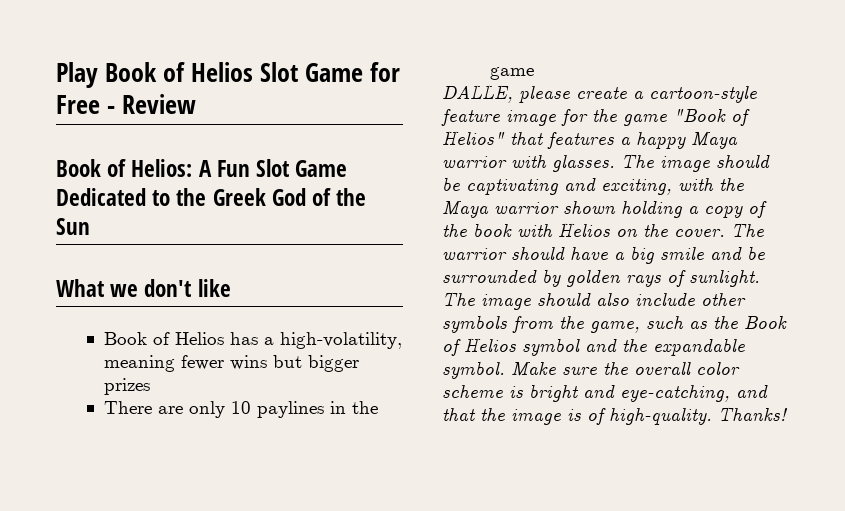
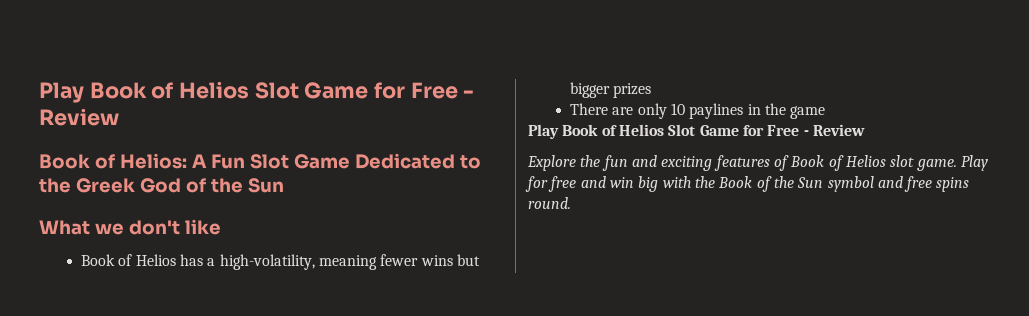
  There are only 10 paylines in the game
- DALLE, please create a cartoon-style feature image for the game "Book of Helios" that features a happy Maya warrior with glasses. The image should be captivating and exciting, with the Maya warrior shown holding a copy of the book with Helios on the cover. The warrior should have a big smile and be surrounded by golden rays of sunlight. The image should also include other symbols from the game, such as the Book of Helios symbol and the expandable symbol. Make sure the overall color scheme is bright and eye-catching, and that the image is of high-quality. Thanks!
+ Play Book of Helios Slot Game for Free - Review
+ Explore the fun and exciting features of Book of Helios slot game. Play for free and win big with the Book of the Sun symbol and free spins round.

